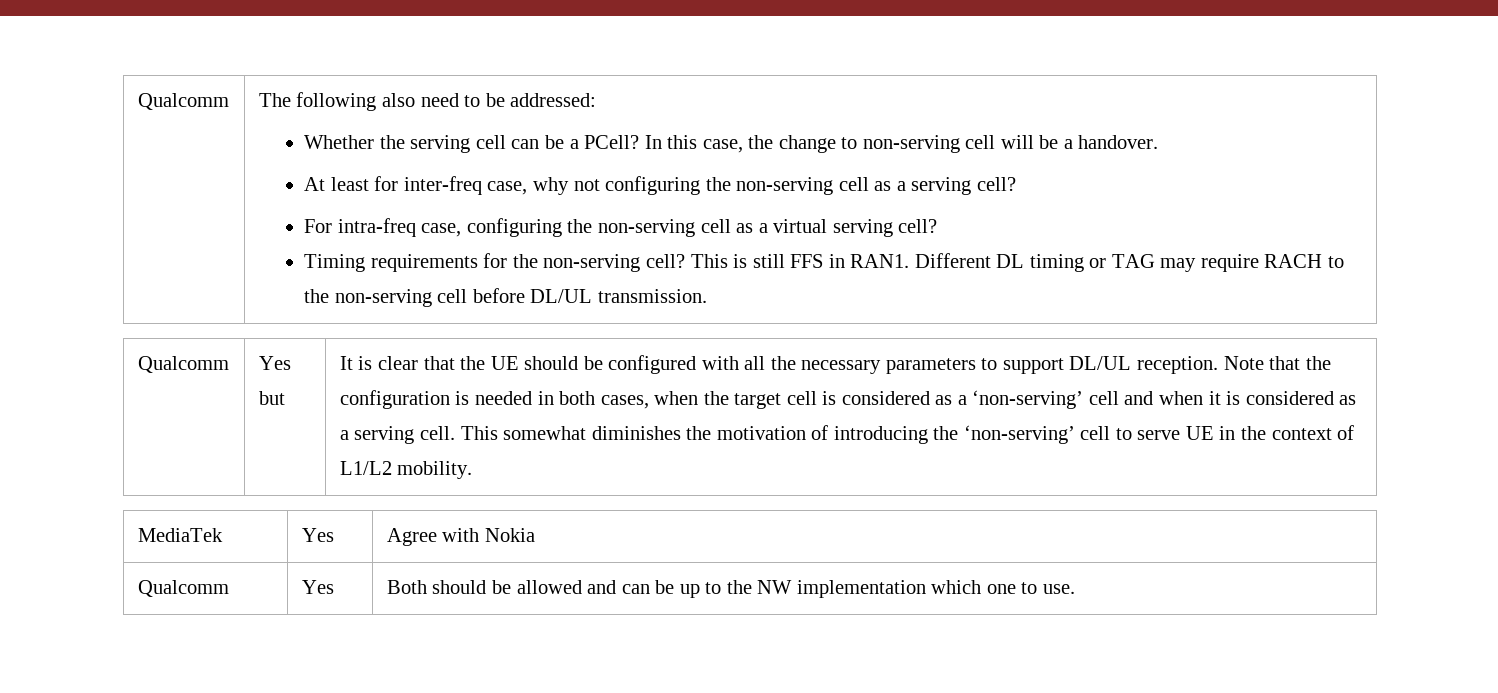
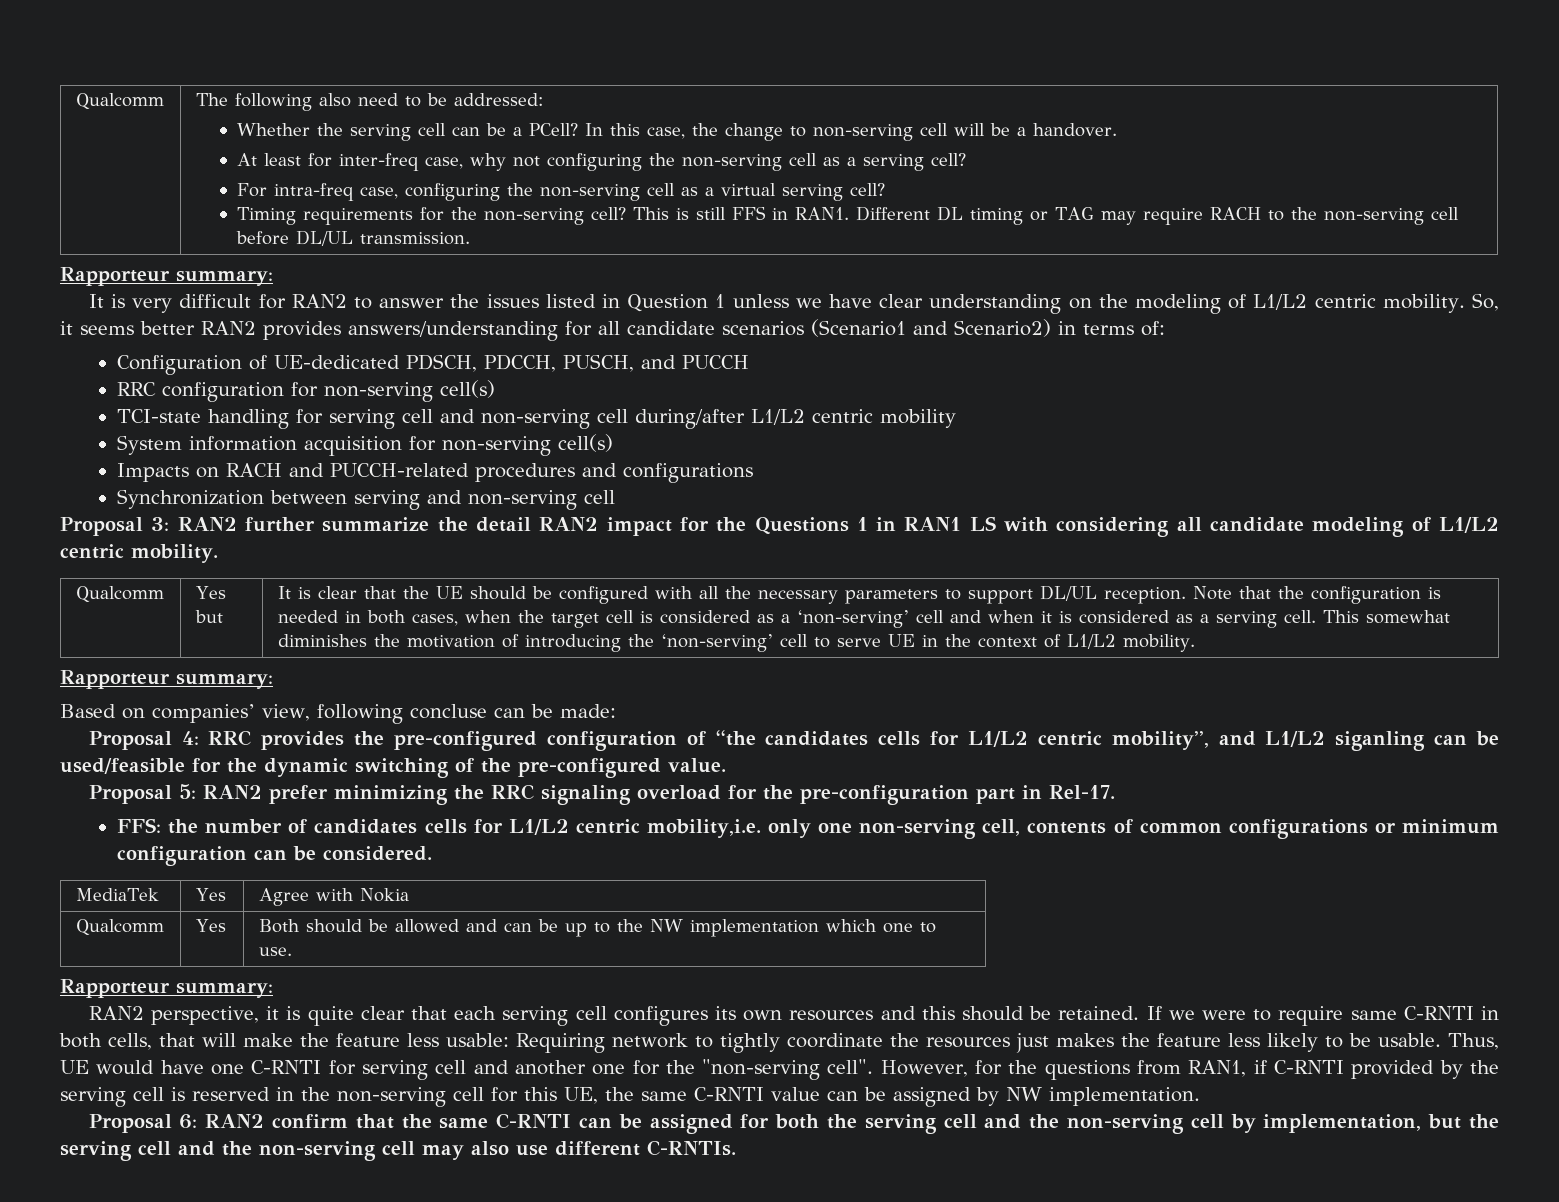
  Different DL timing or TAG may require RACH to the non-serving cell before DL/UL transmission.
+ Rapporteur summary:
+ It is very difficult for RAN2 to answer the issues listed in Question 1 unless we have clear understanding on the modeling of L1/L2 centric mobility. So, it seems better RAN2 provides answers/understanding for all candidate scenarios (Scenario1 and Scenario2) in terms of:
+ Configuration of UE-dedicated PDSCH, PDCCH, PUSCH, and PUCCH
+ RRC configuration for non-serving cell(s)
+ TCI-state handling for serving cell and non-serving cell during/after L1/L2 centric mobility
+ System information acquisition for non-serving cell(s)
+ Impacts on RACH and PUCCH-related procedures and configurations
+ Synchronization between serving and non-serving cell
+ Proposal 3: RAN2 further summarize the detail RAN2 impact for the Questions 1 in RAN1 LS with considering all candidate modeling of L1/L2 centric mobility.
  This somewhat diminishes the motivation of introducing the ‘non-serving’ cell to serve UE in the context of L1/L2 mobility.
+ Rapporteur summary:
+ Based on companies’ view, following concluse can be made:
+ Proposal 4: RRC provides the pre-configured configuration of “the candidates cells for L1/L2 centric mobility”, and L1/L2 siganling can be used/feasible for the dynamic switching of the pre-configured value.
+ Proposal 5: RAN2 prefer minimizing the RRC signaling overload for the pre-configuration part in Rel-17.
+ FFS: the number of candidates cells for L1/L2 centric mobility,i.e. only one non-serving cell, contents of common configurations or minimum configuration can be considered.
  Qualcomm | Yes | Both should be allowed and can be up to the NW implementation which one to use.
+ Rapporteur summary:
+ RAN2 perspective, it is quite clear that each serving cell configures its own resources and this should be retained. If we were to require same C-RNTI in both cells, that will make the feature less usable: Requiring network to tightly coordinate the resources just makes the feature less likely to be usable. Thus, UE would have one C-RNTI for serving cell and another one for the "non-serving cell". However, for the questions from RAN1, if C-RNTI provided by the serving cell is reserved in the non-serving cell for this UE, the same C-RNTI value can be assigned by NW implementation.
+ Proposal 6: RAN2 confirm that the same C-RNTI can be assigned for both the serving cell and the non-serving cell by implementation, but the serving cell and the non-serving cell may also use different C-RNTIs.

